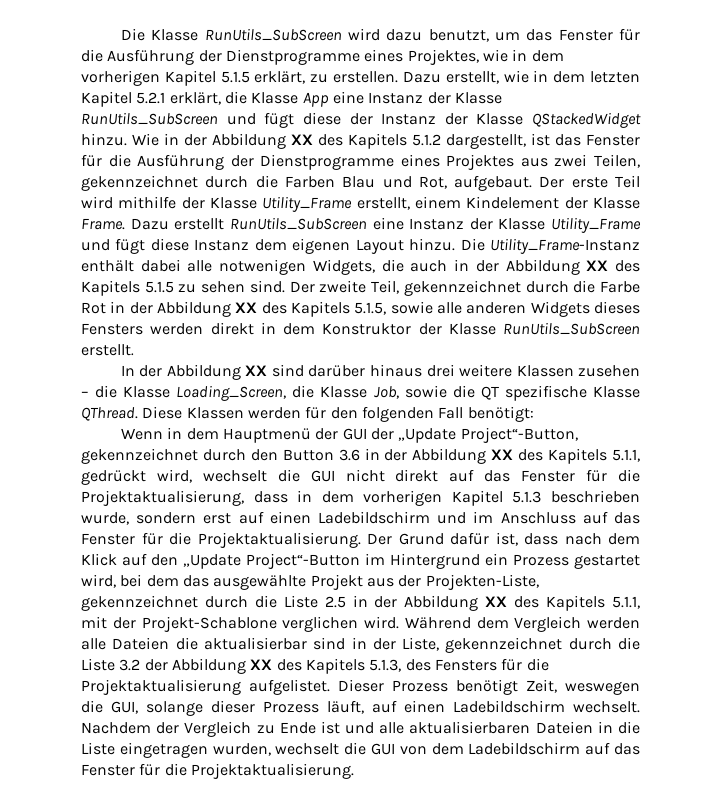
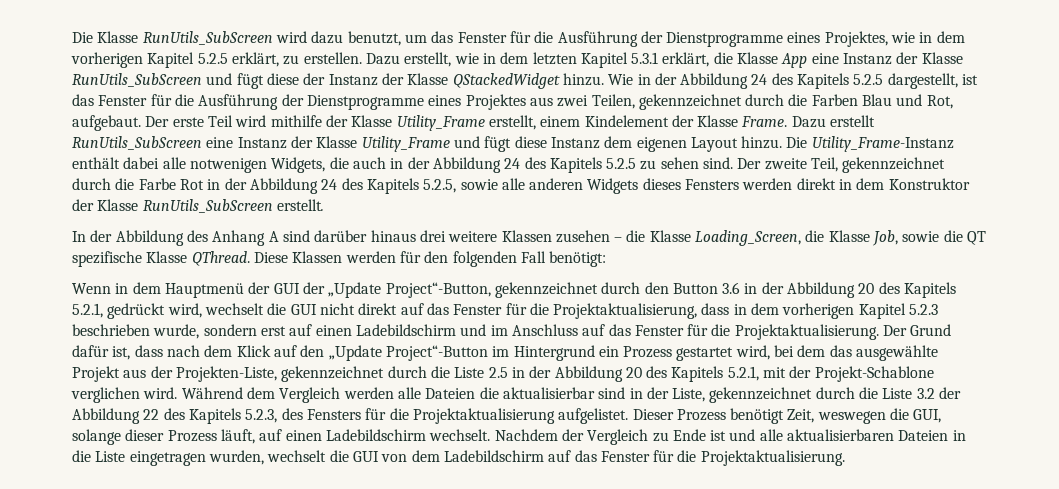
- Die Klasse RunUtils_SubScreen wird dazu benutzt, um das Fenster für die Ausführung der Dienstprogramme eines Projektes, wie in dem vorherigen Kapitel 5.1.5 erklärt, zu erstellen.
+ Die Klasse RunUtils_SubScreen wird dazu benutzt, um das Fenster für die Ausführung der Dienstprogramme eines Projektes, wie in dem vorherigen Kapitel 5.2.5 erklärt, zu erstellen.
- Dazu erstellt, wie in dem letzten Kapitel 5.2.1 erklärt, die Klasse App eine Instanz der Klasse RunUtils_SubScreen und fügt diese der Instanz der Klasse QStackedWidget hinzu.
+ Dazu erstellt, wie in dem letzten Kapitel 5.3.1 erklärt, die Klasse App eine Instanz der Klasse RunUtils_SubScreen und fügt diese der Instanz der Klasse QStackedWidget hinzu.
- Wie in der Abbildung XX des Kapitels 5.1.2 dargestellt, ist das Fenster für die Ausführung der Dienstprogramme eines Projektes aus zwei Teilen, gekennzeichnet durch die Farben Blau und Rot, aufgebaut.
+ Wie in der Abbildung 24 des Kapitels 5.2.5 dargestellt, ist das Fenster für die Ausführung der Dienstprogramme eines Projektes aus zwei Teilen, gekennzeichnet durch die Farben Blau und Rot, aufgebaut.
- Die Utility_Frame-Instanz enthält dabei alle notwenigen Widgets, die auch in der Abbildung XX des Kapitels 5.1.5 zu sehen sind.
+ Die Utility_Frame-Instanz enthält dabei alle notwenigen Widgets, die auch in der Abbildung 24 des Kapitels 5.2.5 zu sehen sind.
- Der zweite Teil, gekennzeichnet durch die Farbe Rot in der Abbildung XX des Kapitels 5.1.5, sowie alle anderen Widgets dieses Fensters werden direkt in dem Konstruktor der Klasse RunUtils_SubScreen erstellt.
+ Der zweite Teil, gekennzeichnet durch die Farbe Rot in der Abbildung 24 des Kapitels 5.2.5, sowie alle anderen Widgets dieses Fensters werden direkt in dem Konstruktor der Klasse RunUtils_SubScreen erstellt.
- In der Abbildung XX sind darüber hinaus drei weitere Klassen zusehen – die Klasse Loading_Screen, die Klasse Job, sowie die QT spezifische Klasse QThread.
+ In der Abbildung des Anhang A sind darüber hinaus drei weitere Klassen zusehen – die Klasse Loading_Screen, die Klasse Job, sowie die QT spezifische Klasse QThread.
- Wenn in dem Hauptmenü der GUI der „Update Project“-Button, gekennzeichnet durch den Button 3.6 in der Abbildung XX des Kapitels 5.1.1, gedrückt wird, wechselt die GUI nicht direkt auf das Fenster für die Projektaktualisierung, dass in dem vorherigen Kapitel 5.1.3 beschrieben wurde, sondern erst auf einen Ladebildschirm und im Anschluss auf das Fenster für die Projektaktualisierung.
+ Wenn in dem Hauptmenü der GUI der „Update Project“-Button, gekennzeichnet durch den Button 3.6 in der Abbildung 20 des Kapitels 5.2.1, gedrückt wird, wechselt die GUI nicht direkt auf das Fenster für die Projektaktualisierung, dass in dem vorherigen Kapitel 5.2.3 beschrieben wurde, sondern erst auf einen Ladebildschirm und im Anschluss auf das Fenster für die Projektaktualisierung.
- Der Grund dafür ist, dass nach dem Klick auf den „Update Project“-Button im Hintergrund ein Prozess gestartet wird, bei dem das ausgewählte Projekt aus der Projekten-Liste, gekennzeichnet durch die Liste 2.5 in der Abbildung XX des Kapitels 5.1.1, mit der Projekt-Schablone verglichen wird.
+ Der Grund dafür ist, dass nach dem Klick auf den „Update Project“-Button im Hintergrund ein Prozess gestartet wird, bei dem das ausgewählte Projekt aus der Projekten-Liste, gekennzeichnet durch die Liste 2.5 in der Abbildung 20 des Kapitels 5.2.1, mit der Projekt-Schablone verglichen wird.
- Während dem Vergleich werden alle Dateien die aktualisierbar sind in der Liste, gekennzeichnet durch die Liste 3.2 der Abbildung XX des Kapitels 5.1.3, des Fensters für die Projektaktualisierung aufgelistet.
+ Während dem Vergleich werden alle Dateien die aktualisierbar sind in der Liste, gekennzeichnet durch die Liste 3.2 der Abbildung 22 des Kapitels 5.2.3, des Fensters für die Projektaktualisierung aufgelistet.

